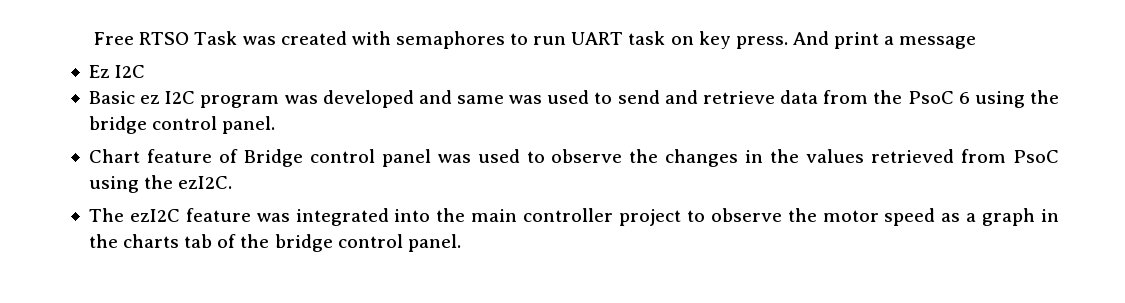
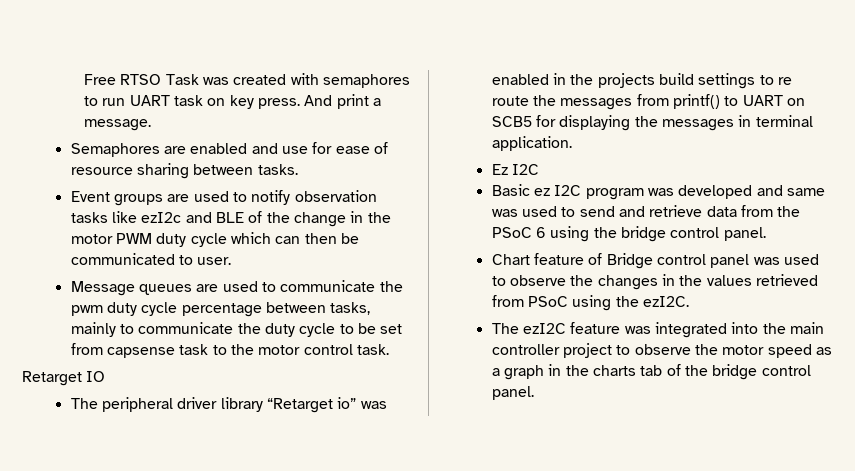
- And print a message
+ And print a message.
+ Semaphores are enabled and use for ease of resource sharing between tasks.
+ Event groups are used to notify observation tasks like ezI2c and BLE of the change in the motor PWM duty cycle which can then be communicated to user.
+ Message queues are used to communicate the pwm duty cycle percentage between tasks, mainly to communicate the duty cycle to be set from capsense task to the motor control task.
+ Retarget IO
+ The peripheral driver library “Retarget io” was enabled in the projects build settings to re route the messages from printf() to UART on SCB5 for displaying the messages in terminal application.
- Basic ez I2C program was developed and same was used to send and retrieve data from the PsoC 6 using the bridge control panel.
+ Basic ez I2C program was developed and same was used to send and retrieve data from the PSoC 6 using the bridge control panel.
- Chart feature of Bridge control panel was used to observe the changes in the values retrieved from PsoC using the ezI2C.
+ Chart feature of Bridge control panel was used to observe the changes in the values retrieved from PSoC using the ezI2C.

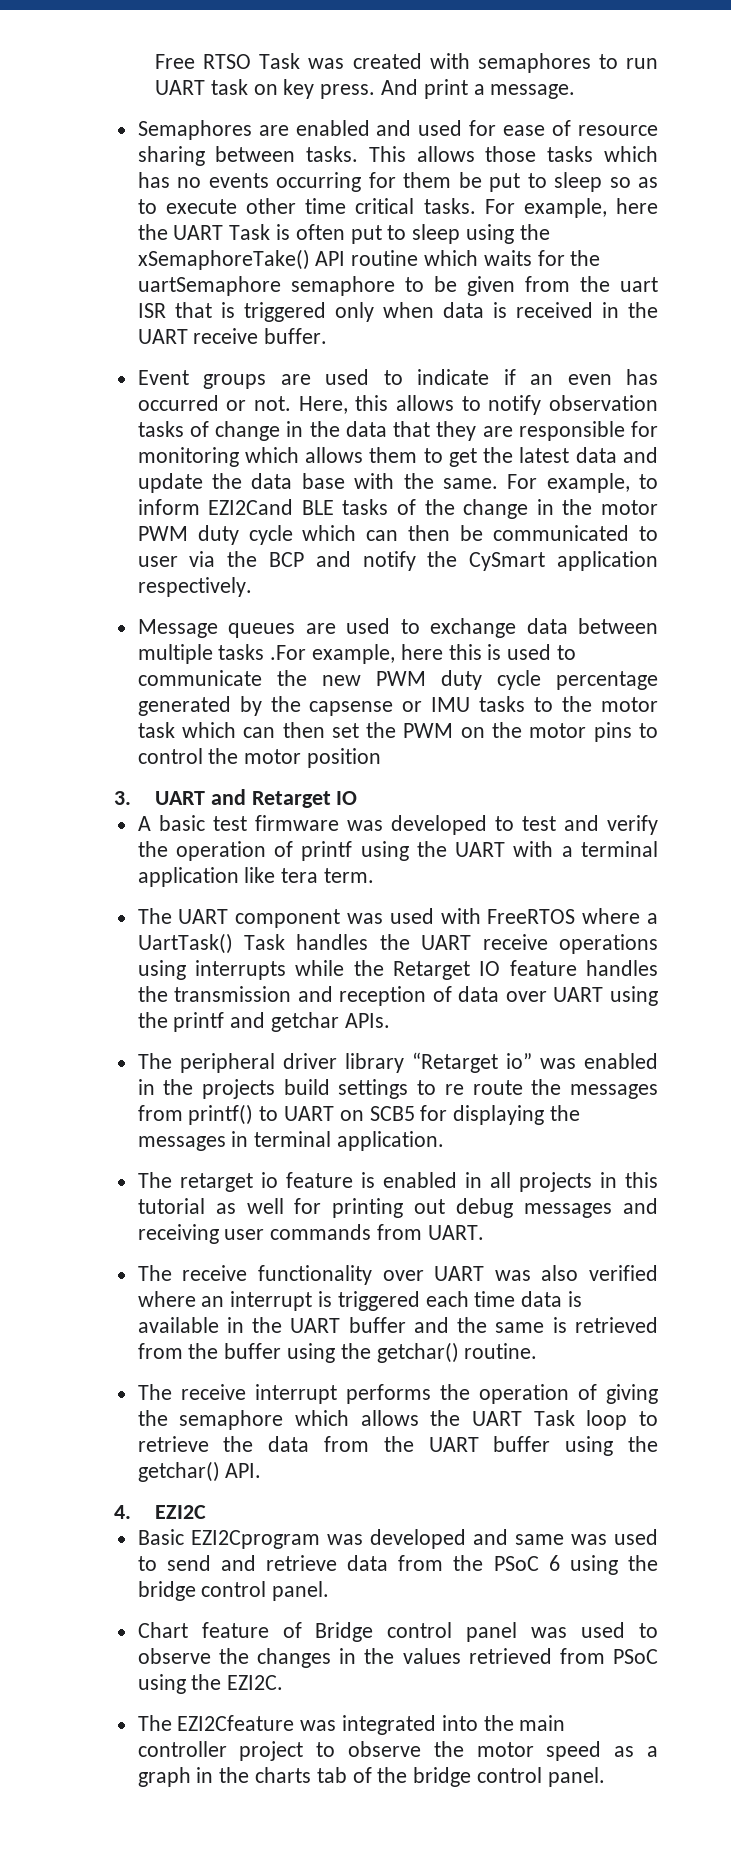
- Semaphores are enabled and use for ease of resource sharing between tasks.
+ Semaphores are enabled and used for ease of resource sharing between tasks. This allows those tasks which has no events occurring for them be put to sleep so as to execute other time critical tasks. For example, here the UART Task is often put to sleep using the xSemaphoreTake() API routine which waits for the uartSemaphore semaphore to be given from the uart ISR that is triggered only when data is received in the UART receive buffer.
- Event groups are used to notify observation tasks like ezI2c and BLE of the change in the motor PWM duty cycle which can then be communicated to user.
+ Event groups are used to indicate if an even has occurred or not. Here, this allows to notify observation tasks of change in the data that they are responsible for monitoring which allows them to get the latest data and update the data base with the same. For example, to inform EZI2Cand BLE tasks of the change in the motor PWM duty cycle which can then be communicated to user via the BCP and notify the CySmart application respectively.
- Message queues are used to communicate the pwm duty cycle percentage between tasks, mainly to communicate the duty cycle to be set from capsense task to the motor control task.
- Retarget IO
+ Message queues are used to exchange data between multiple tasks .For example, here this is used to communicate the new PWM duty cycle percentage generated by the capsense or IMU tasks to the motor task which can then set the PWM on the motor pins to control the motor position
+ 3. UART and Retarget IO
+ A basic test firmware was developed to test and verify the operation of printf using the UART with a terminal application like tera term.
+ The UART component was used with FreeRTOS where a UartTask() Task handles the UART receive operations using interrupts while the Retarget IO feature handles the transmission and reception of data over UART using the printf and getchar APIs.
- Ez I2C
- Basic ez I2C program was developed and same was used to send and retrieve data from the PSoC 6 using the bridge control panel.
+ The retarget io feature is enabled in all projects in this tutorial as well for printing out debug messages and receiving user commands from UART.
+ The receive functionality over UART was also verified where an interrupt is triggered each time data is available in the UART buffer and the same is retrieved from the buffer using the getchar() routine.
+ The receive interrupt performs the operation of giving the semaphore which allows the UART Task loop to retrieve the data from the UART buffer using the getchar() API.
+ 4. EZI2C
+ Basic EZI2Cprogram was developed and same was used to send and retrieve data from the PSoC 6 using the bridge control panel.
- Chart feature of Bridge control panel was used to observe the changes in the values retrieved from PSoC using the ezI2C.
- The ezI2C feature was integrated into the main controller project to observe the motor speed as a graph in the charts tab of the bridge control panel.
+ Chart feature of Bridge control panel was used to observe the changes in the values retrieved from PSoC using the EZI2C.
+ The EZI2Cfeature was integrated into the main controller project to observe the motor speed as a graph in the charts tab of the bridge control panel.

